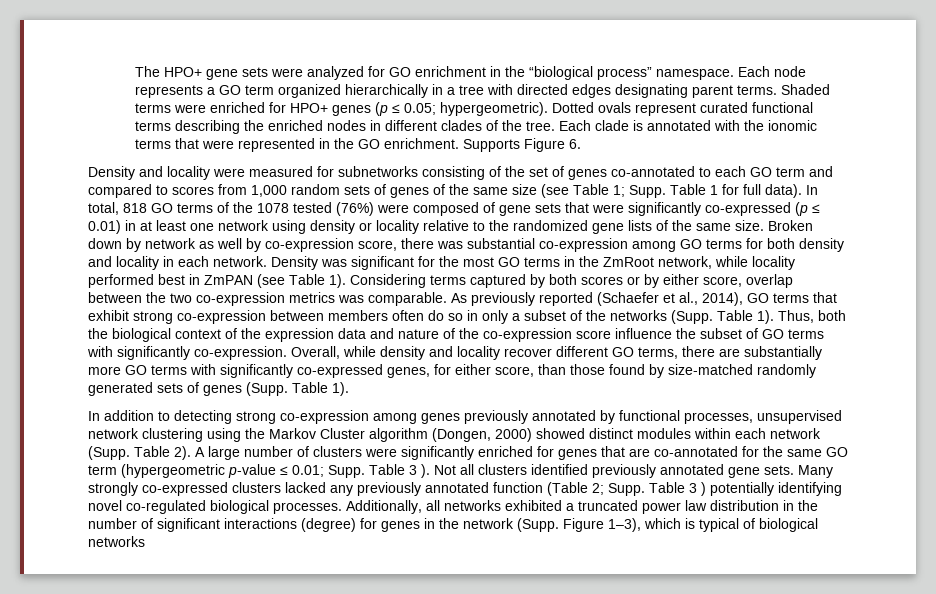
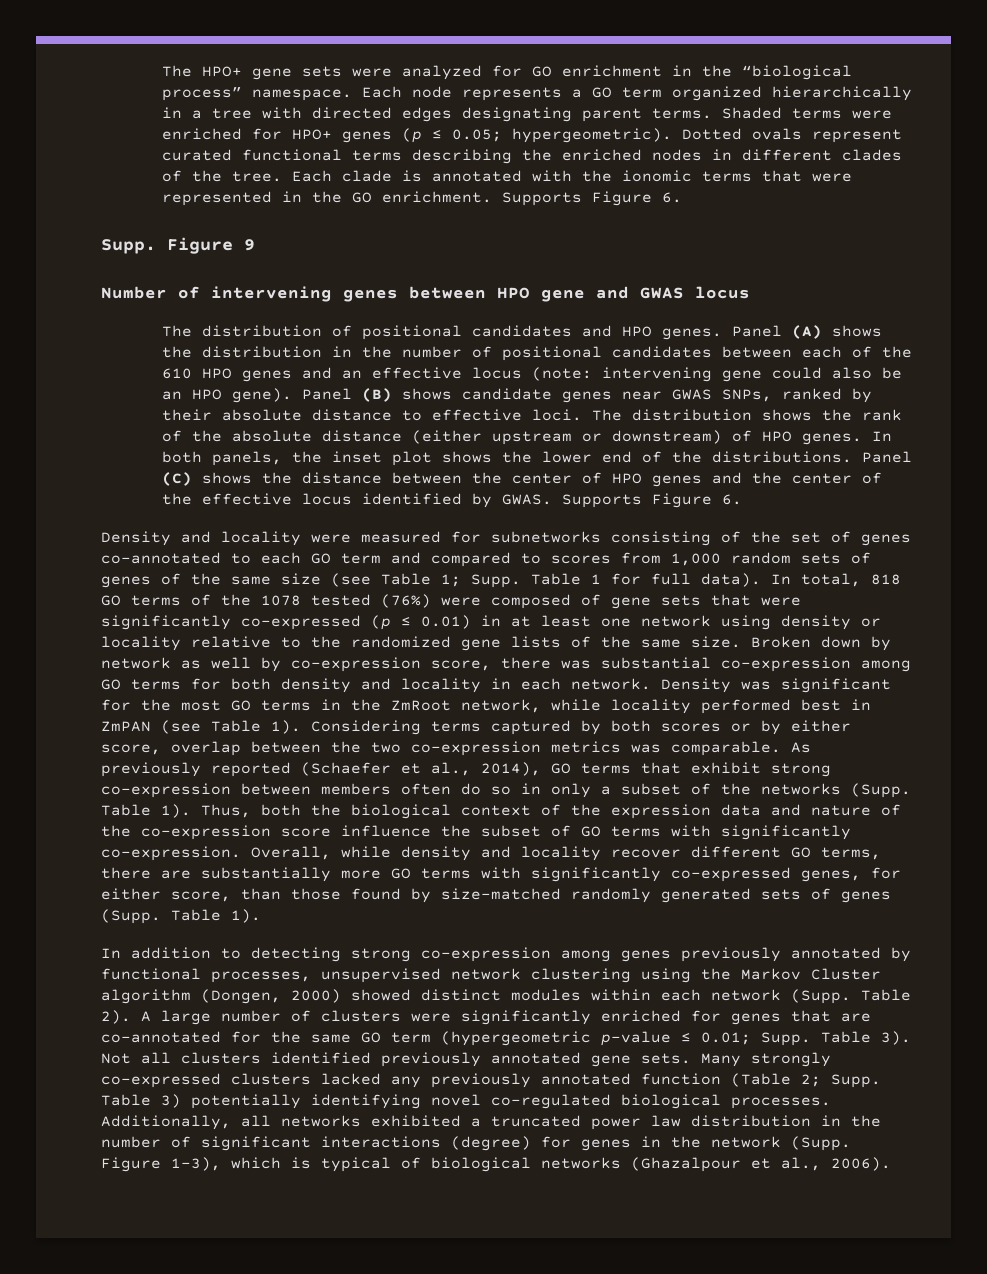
+ Supp. Figure 9
+ Number of intervening genes between HPO gene and GWAS locus
+ The distribution of positional candidates and HPO genes. Panel (A) shows the distribution in the number of positional candidates between each of the 610 HPO genes and an effective locus (note: intervening gene could also be an HPO gene). Panel (B) shows candidate genes near GWAS SNPs, ranked by their absolute distance to effective loci. The distribution shows the rank of the absolute distance (either upstream or downstream) of HPO genes. In both panels, the inset plot shows the lower end of the distributions. Panel (C) shows the distance between the center of HPO genes and the center of the effective locus identified by GWAS. Supports Figure 6.
- Table 3 ).
+ Table 3).
- Table 3 ) potentially identifying novel co-regulated biological processes.
+ Table 3) potentially identifying novel co-regulated biological processes.
- Figure 1–3), which is typical of biological networks
+ Figure 1–3), which is typical of biological networks (Ghazalpour et al., 2006).

